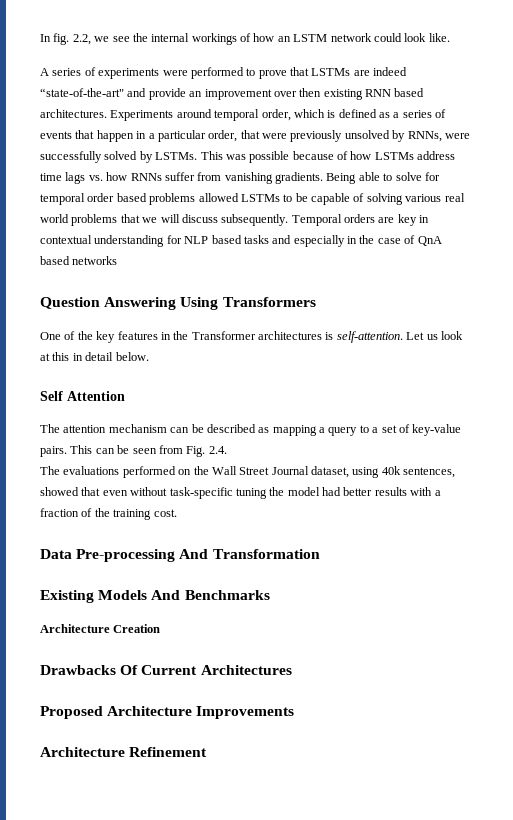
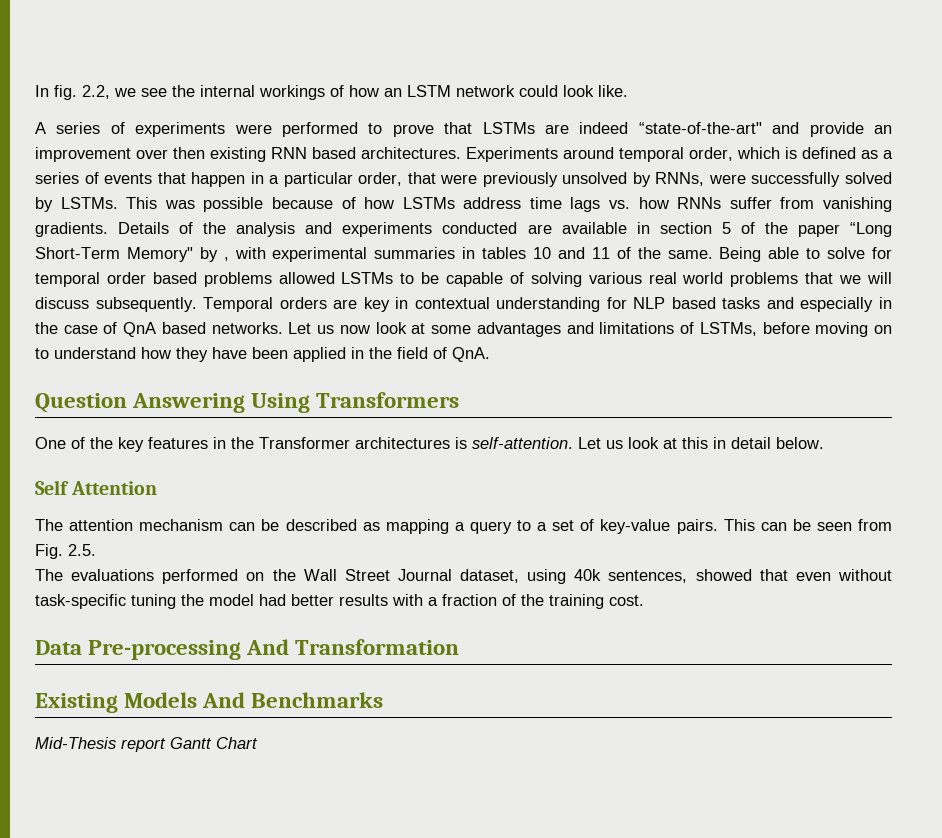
+ Details of the analysis and experiments conducted are available in section 5 of the paper “Long Short-Term Memory" by , with experimental summaries in tables 10 and 11 of the same.
- Temporal orders are key in contextual understanding for NLP based tasks and especially in the case of QnA based networks
+ Temporal orders are key in contextual understanding for NLP based tasks and especially in the case of QnA based networks. Let us now look at some advantages and limitations of LSTMs, before moving on to understand how they have been applied in the field of QnA.
- This can be seen from Fig. 2.4.
+ This can be seen from Fig. 2.5.
- Architecture Creation
- Drawbacks Of Current Architectures
- Proposed Architecture Improvements
- Architecture Refinement
+ Mid-Thesis report Gantt Chart

